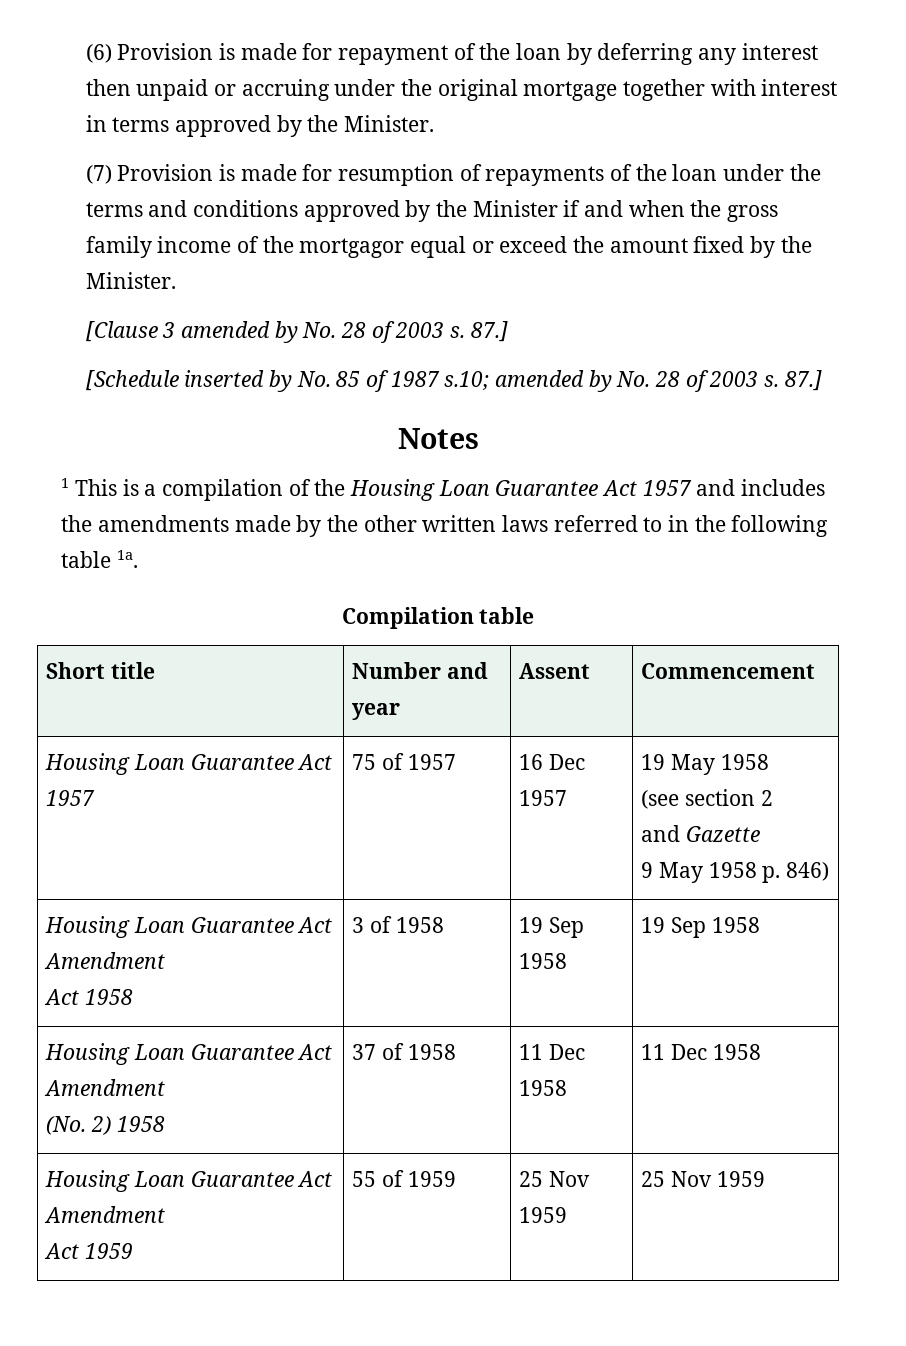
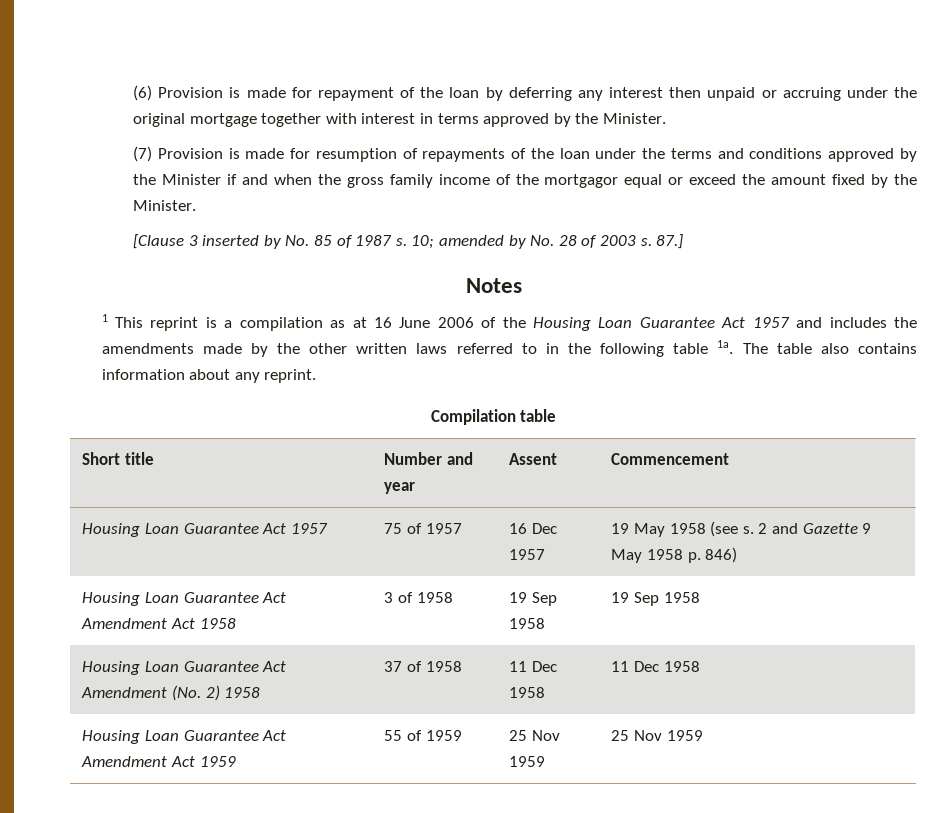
- [Clause 3 amended by No. 28 of 2003 s. 87.]
- [Schedule inserted by No. 85 of 1987 s.10; amended by No. 28 of 2003 s.
+ [Clause 3 inserted by No. 85 of 1987 s. 10; amended by No. 28 of 2003 s.
- 1 This is a compilation of the Housing Loan Guarantee Act 1957 and includes the amendments made by the other written laws referred to in the following table 1a.
+ 1 This reprint is a compilation as at 16 June 2006 of the Housing Loan Guarantee Act 1957 and includes the amendments made by the other written laws referred to in the following table 1a. The table also contains information about any reprint.
- Housing Loan Guarantee Act 1957 | 75 of 1957 | 16 Dec 1957 | 19 May 1958
- (see section 2
- and Gazette
- 9 May 1958 p. 846)
- Housing Loan Guarantee Act Amendment
- Act 1958 | 3 of 1958 | 19 Sep 1958 | 19 Sep 1958
- Housing Loan Guarantee Act Amendment
- (No. 2) 1958 | 37 of 1958 | 11 Dec 1958 | 11 Dec 1958
- Housing Loan Guarantee Act Amendment
- Act 1959 | 55 of 1959 | 25 Nov 1959 | 25 Nov 1959
+ Housing Loan Guarantee Act 1957 | 75 of 1957 | 16 Dec 1957 | 19 May 1958 (see s. 2 and Gazette 9 May 1958 p. 846)
+ Housing Loan Guarantee Act Amendment Act 1958 | 3 of 1958 | 19 Sep 1958 | 19 Sep 1958
+ Housing Loan Guarantee Act Amendment (No. 2) 1958 | 37 of 1958 | 11 Dec 1958 | 11 Dec 1958
+ Housing Loan Guarantee Act Amendment Act 1959 | 55 of 1959 | 25 Nov 1959 | 25 Nov 1959

